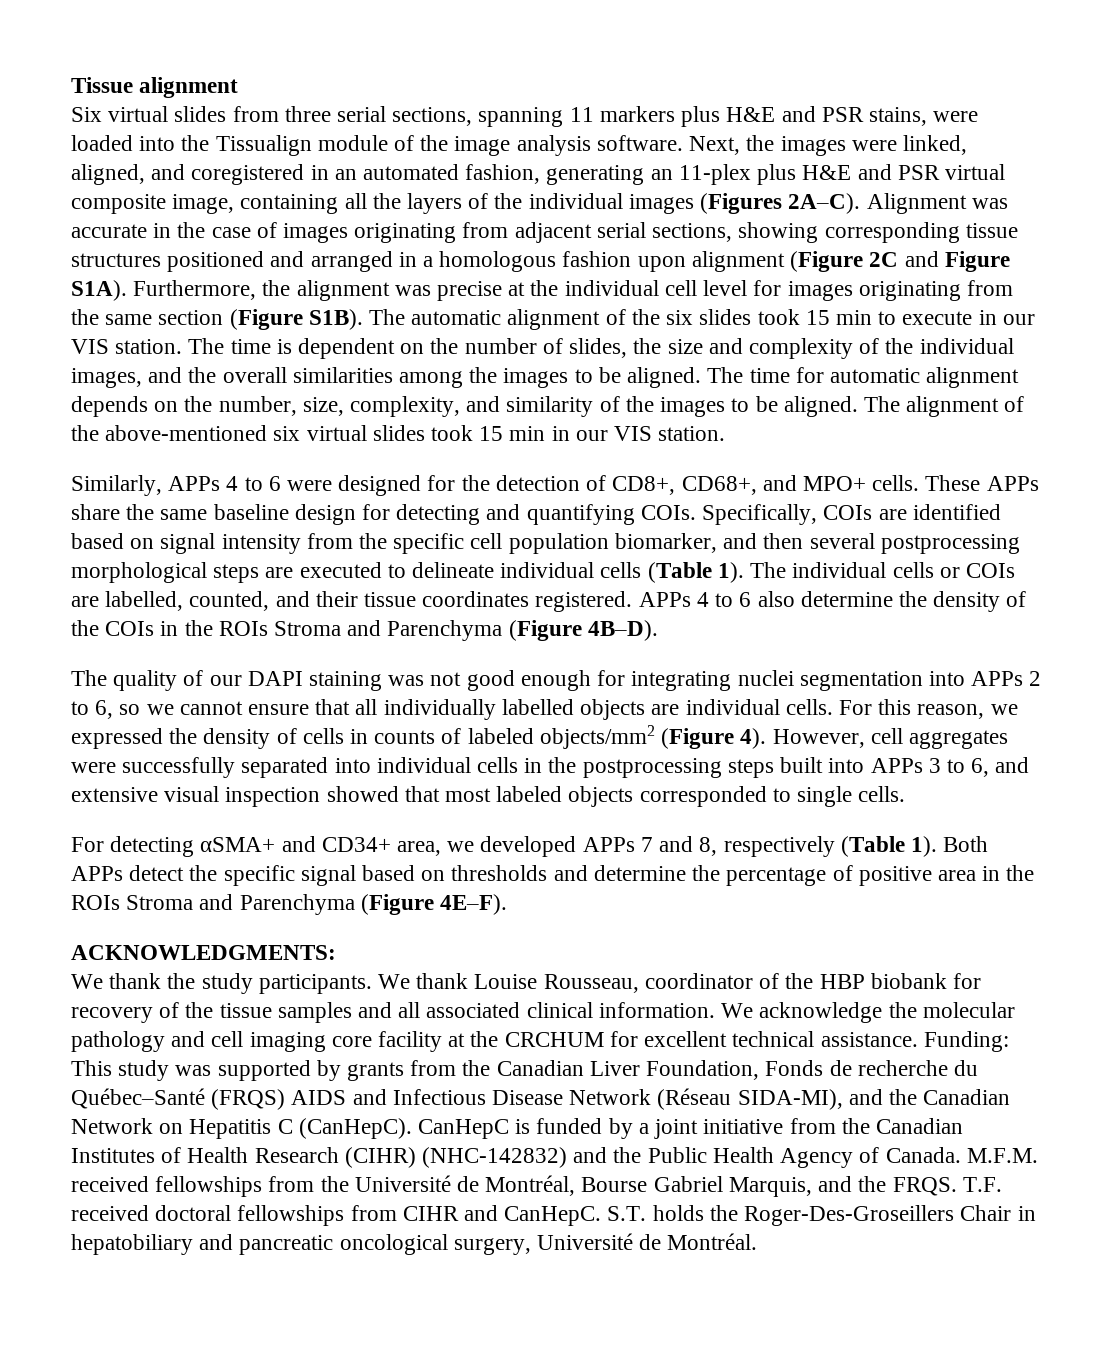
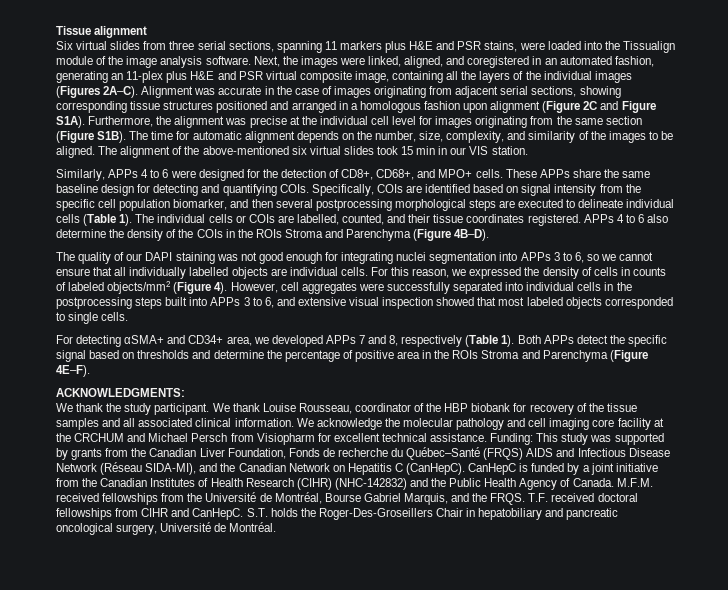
- The automatic alignment of the six slides took 15 min to execute in our VIS station. The time is dependent on the number of slides, the size and complexity of the individual images, and the overall similarities among the images to be aligned. The time for automatic alignment depends on the number, size, complexity, and similarity of the images to be aligned.
+ The time for automatic alignment depends on the number, size, complexity, and similarity of the images to be aligned.
- The quality of our DAPI staining was not good enough for integrating nuclei segmentation into APPs 2 to 6, so we cannot ensure that all individually labelled objects are individual cells.
+ The quality of our DAPI staining was not good enough for integrating nuclei segmentation into APPs 3 to 6, so we cannot ensure that all individually labelled objects are individual cells.
- We thank the study participants.
+ We thank the study participant.
- We acknowledge the molecular pathology and cell imaging core facility at the CRCHUM for excellent technical assistance.
+ We acknowledge the molecular pathology and cell imaging core facility at the CRCHUM and Michael Persch from Visiopharm for excellent technical assistance.

